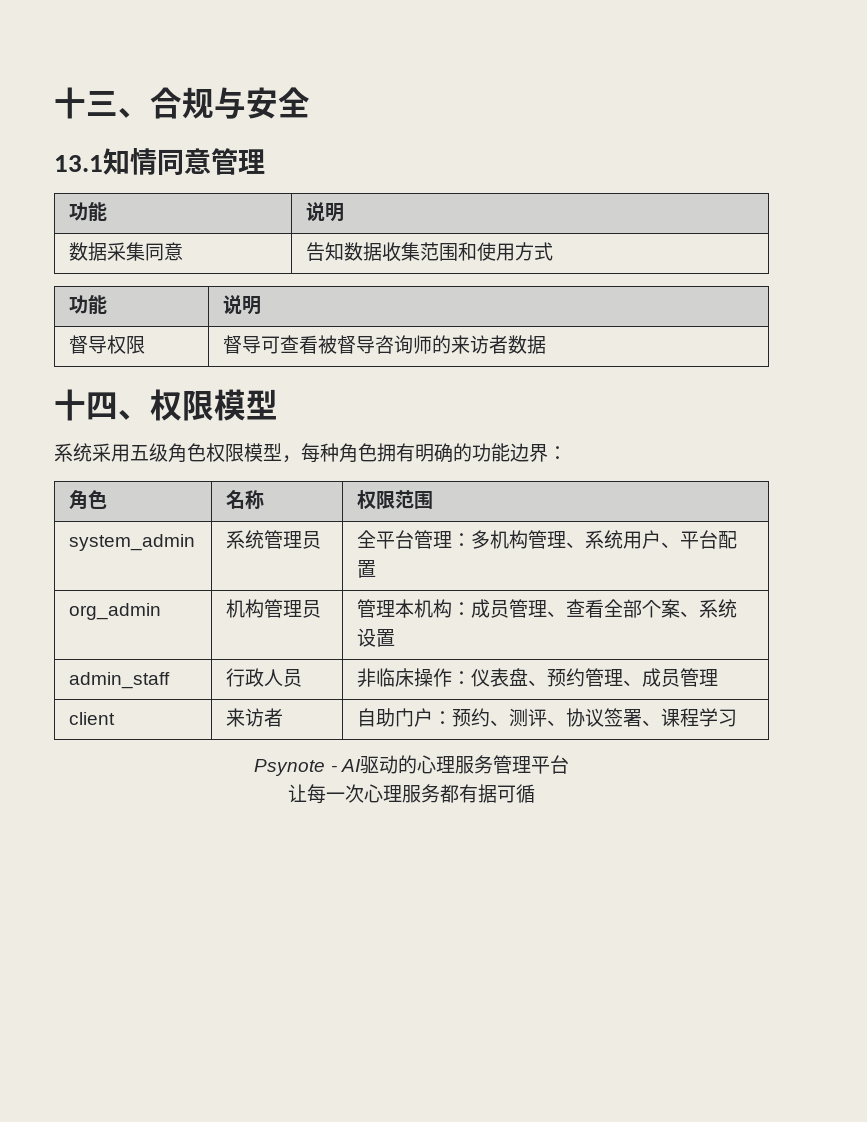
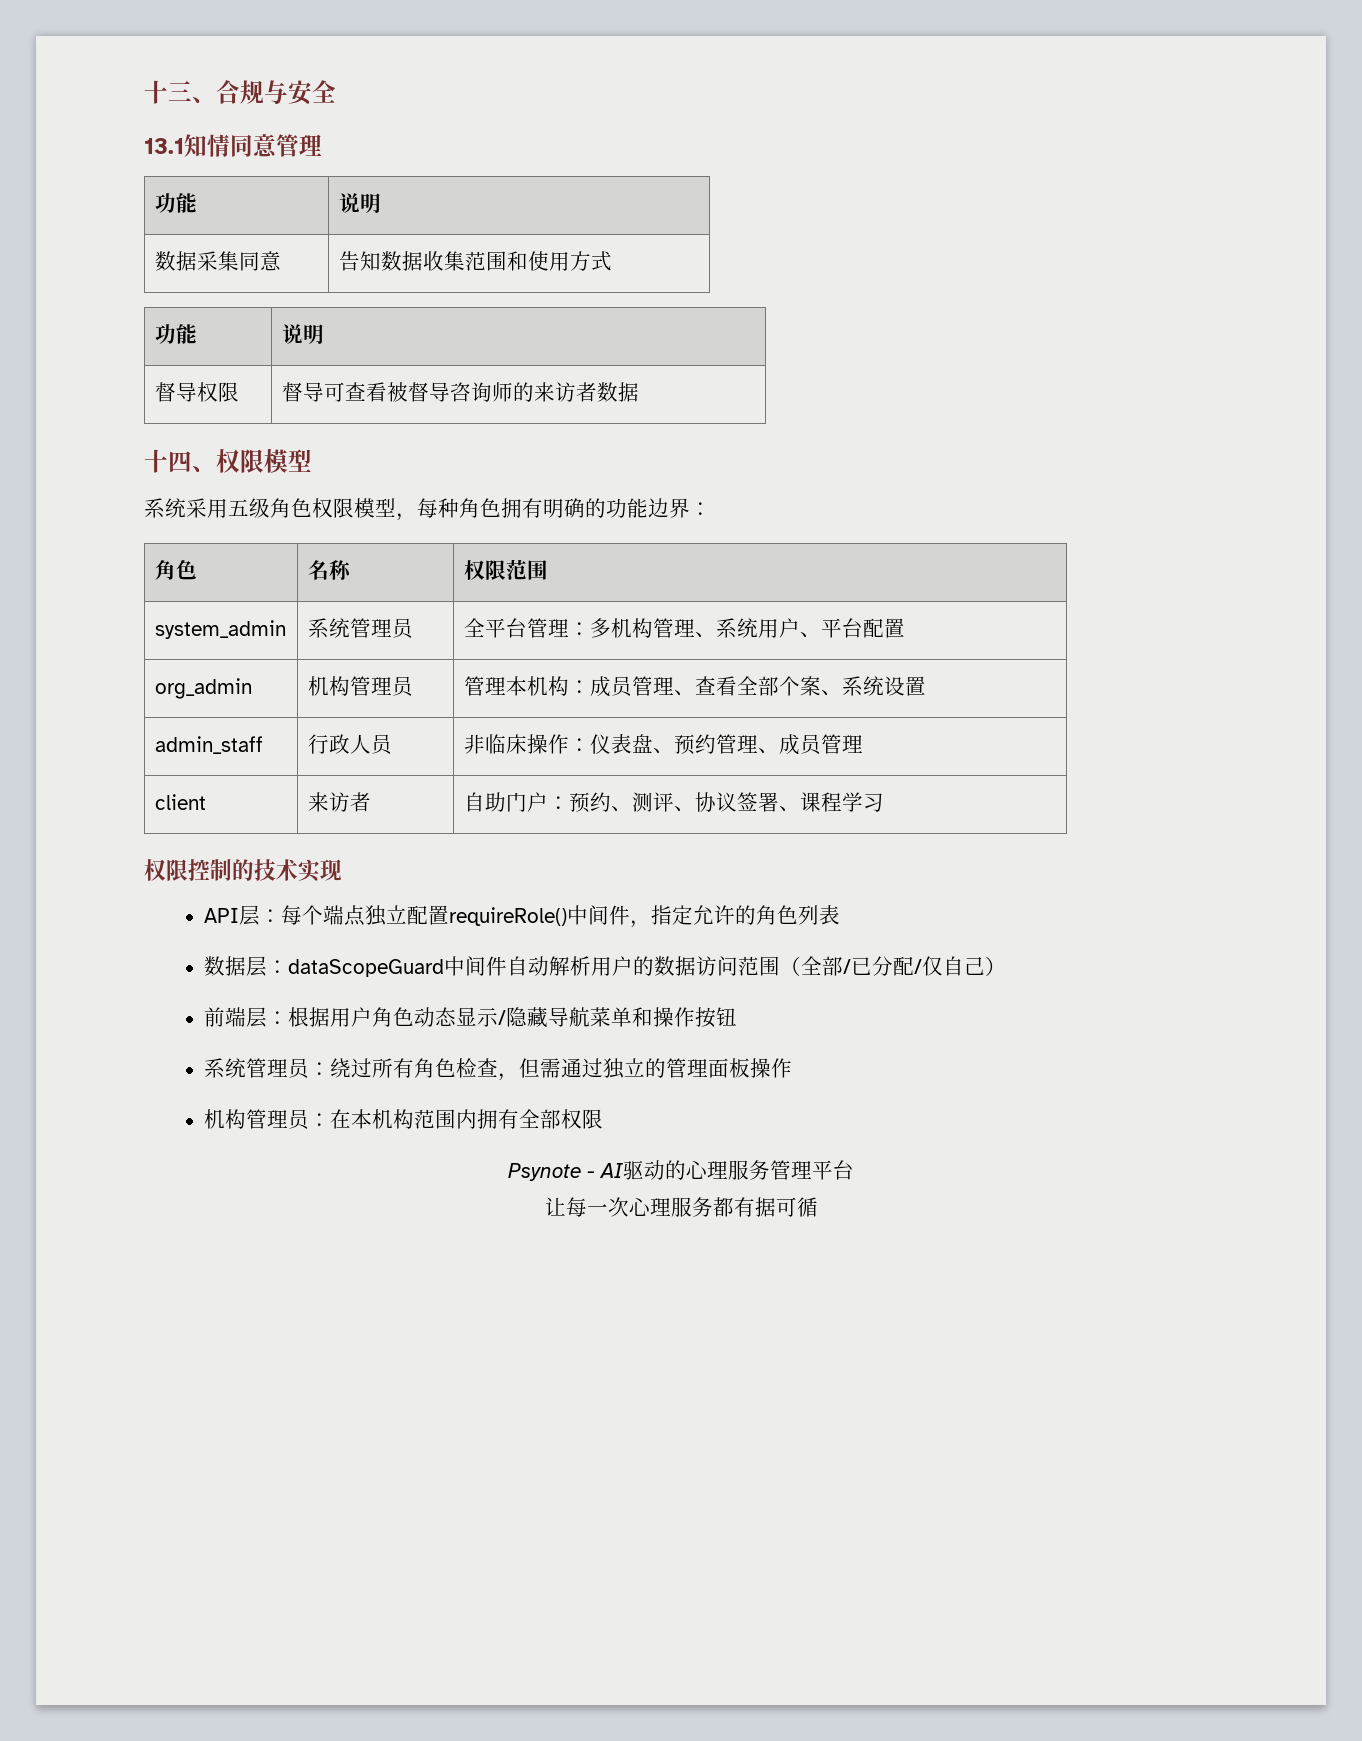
+ 权限控制的技术实现
+ API层：每个端点独立配置requireRole()中间件，指定允许的角色列表
+ 数据层：dataScopeGuard中间件自动解析用户的数据访问范围（全部/已分配/仅自己）
+ 前端层：根据用户角色动态显示/隐藏导航菜单和操作按钮
+ 系统管理员：绕过所有角色检查，但需通过独立的管理面板操作
+ 机构管理员：在本机构范围内拥有全部权限

